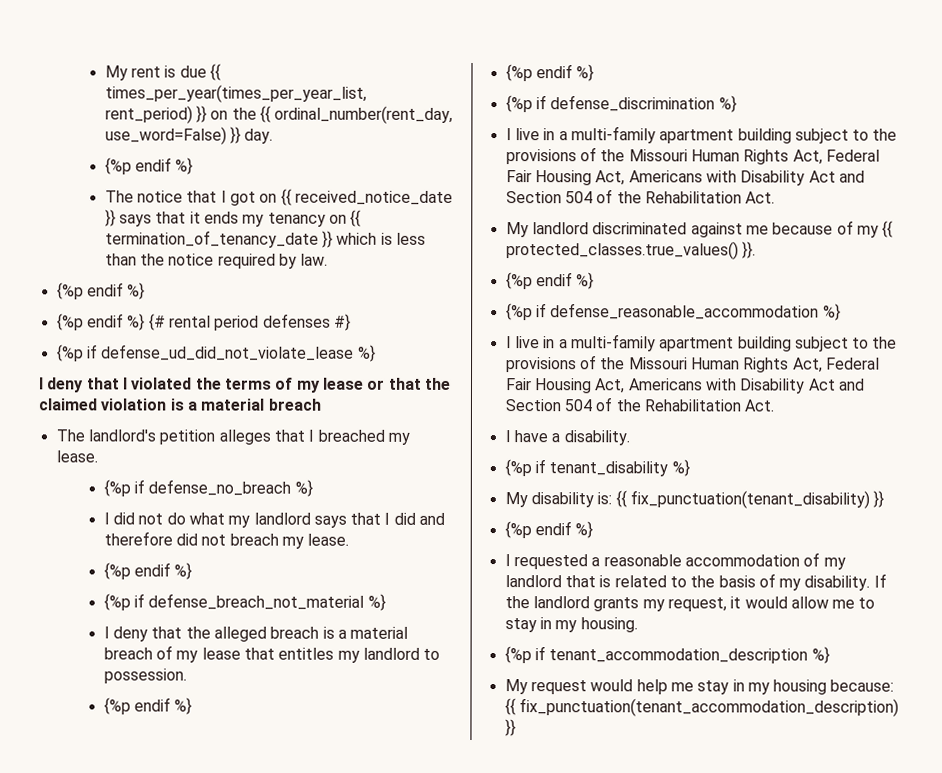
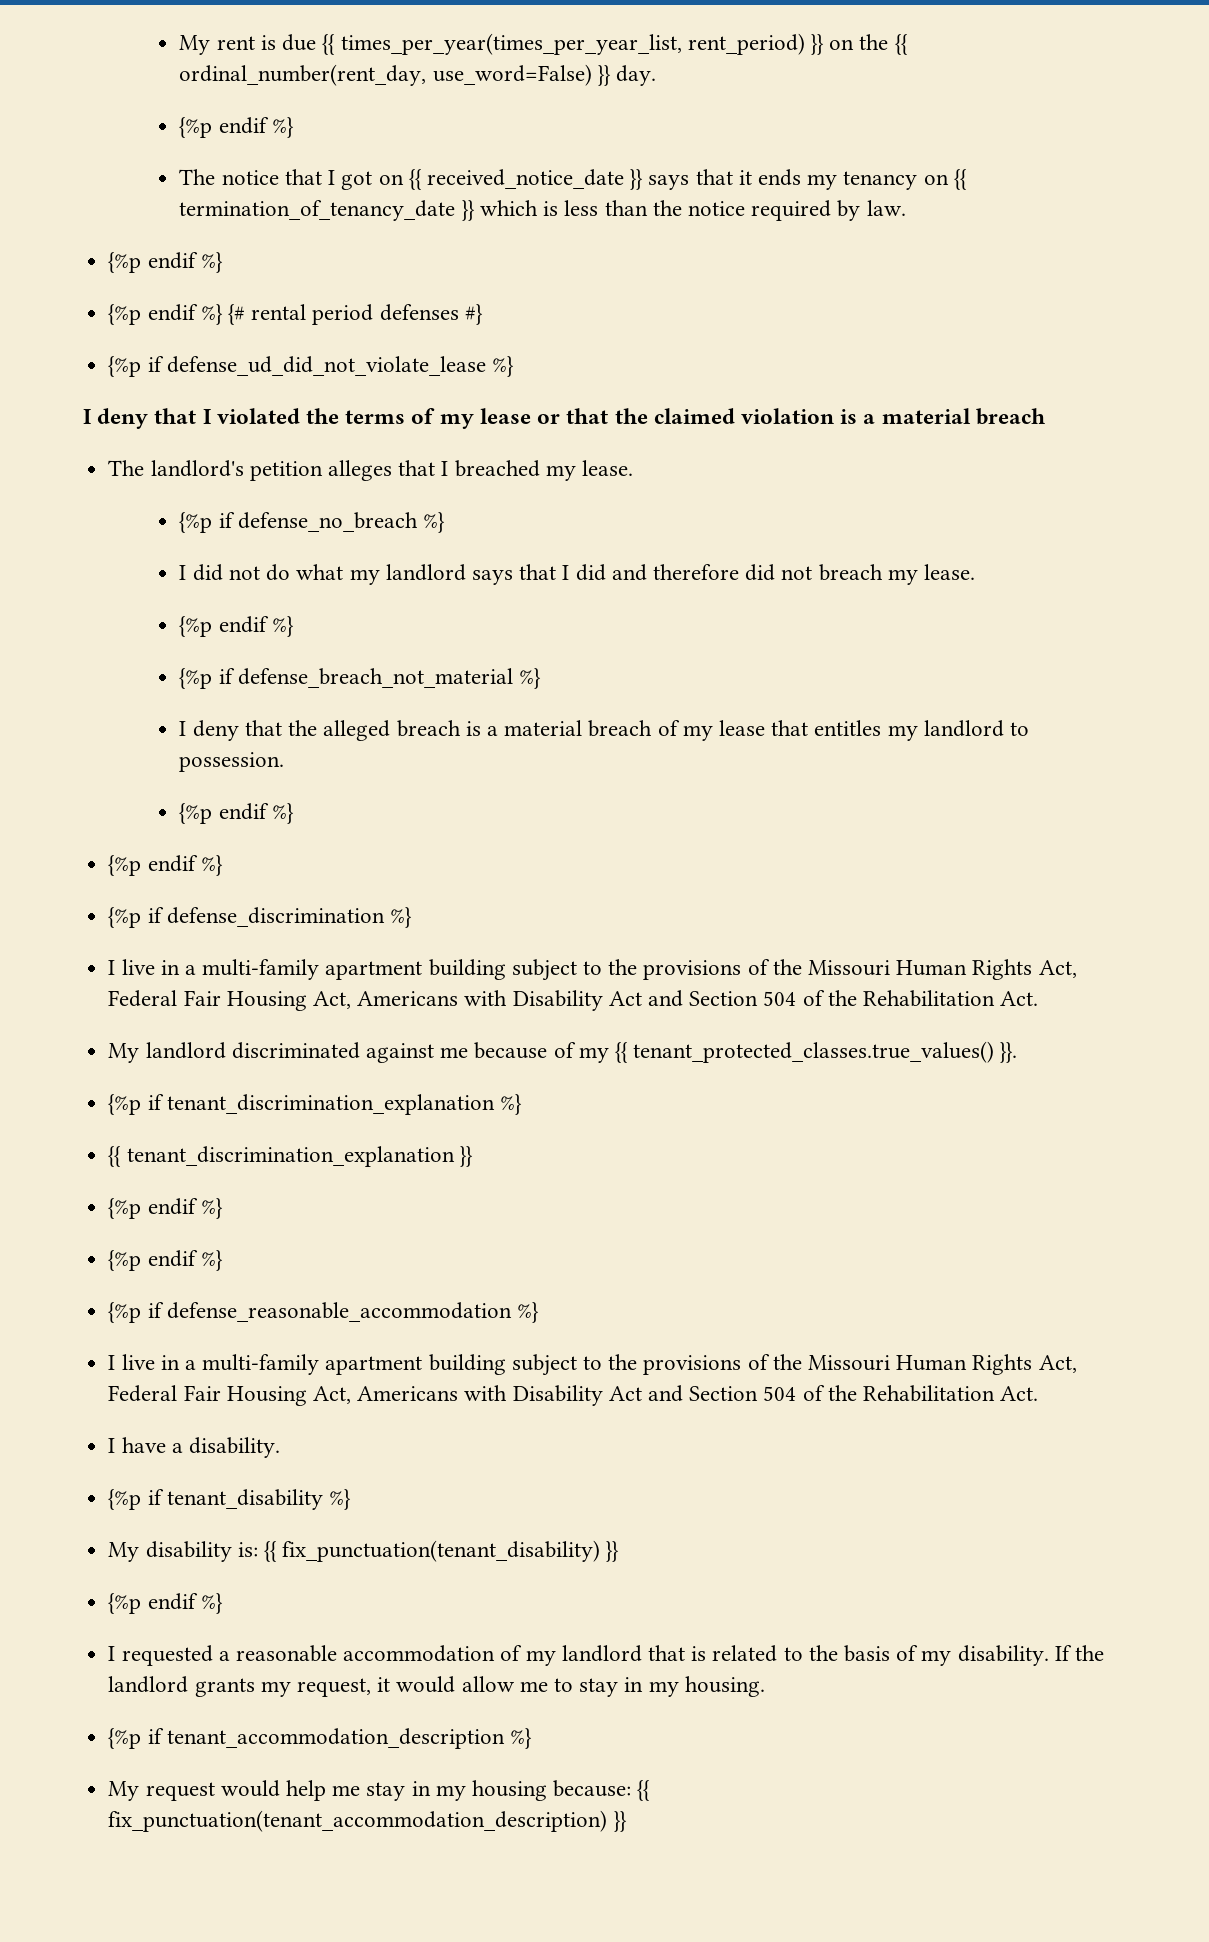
- My landlord discriminated against me because of my {{ protected_classes.true_values() }}.
+ My landlord discriminated against me because of my {{ tenant_protected_classes.true_values() }}.
+ {%p if tenant_discrimination_explanation %}
+ {{ tenant_discrimination_explanation }}
+ {%p endif %}

